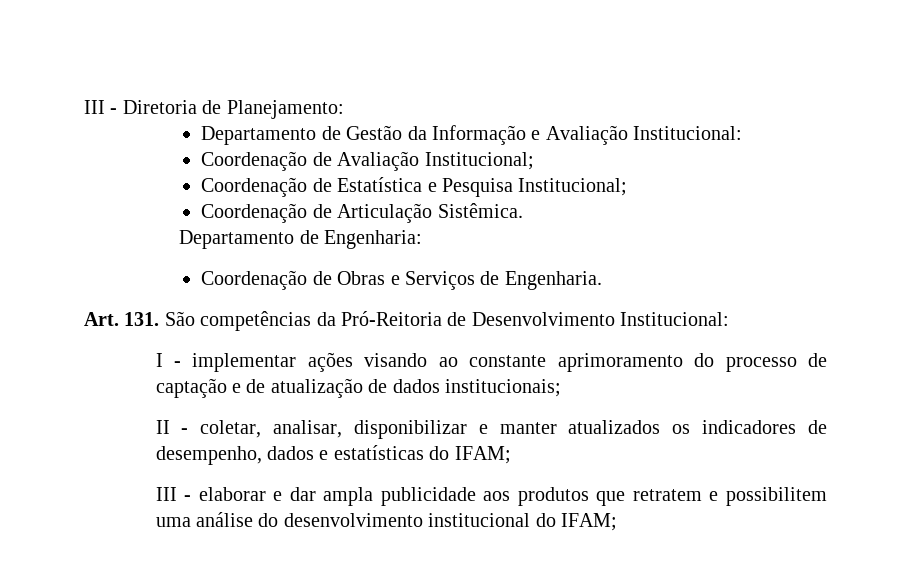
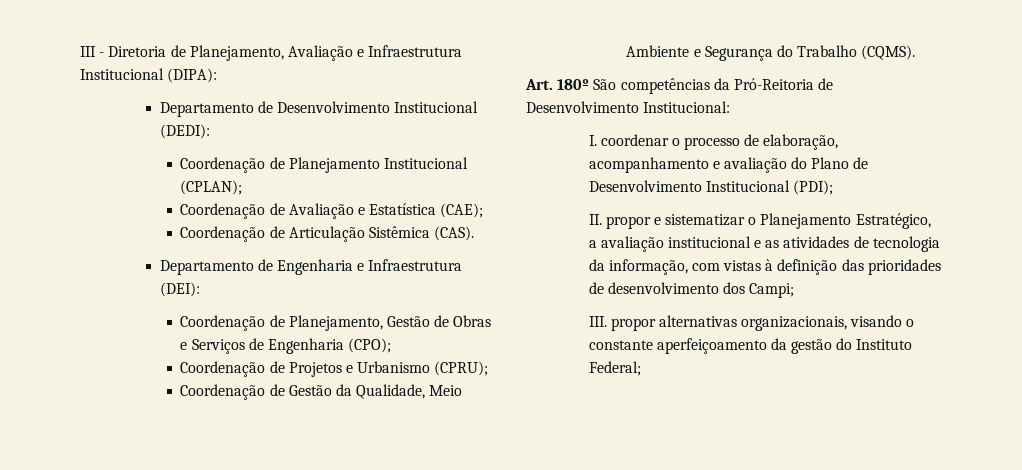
- III - Diretoria de Planejamento:
- Departamento de Gestão da Informação e Avaliação Institucional:
- Coordenação de Avaliação Institucional;
- Coordenação de Estatística e Pesquisa Institucional;
+ III - Diretoria de Planejamento, Avaliação e Infraestrutura Institucional (DIPA):
+ Departamento de Desenvolvimento Institucional (DEDI):
+ Coordenação de Planejamento Institucional (CPLAN);
+ Coordenação de Avaliação e Estatística (CAE);
- Coordenação de Articulação Sistêmica.
- Departamento de Engenharia:
- Coordenação de Obras e Serviços de Engenharia.
+ Coordenação de Articulação Sistêmica (CAS).
+ Departamento de Engenharia e Infraestrutura (DEI):
+ Coordenação de Planejamento, Gestão de Obras e Serviços de Engenharia (CPO);
+ Coordenação de Projetos e Urbanismo (CPRU);
+ Coordenação de Gestão da Qualidade, Meio Ambiente e Segurança do Trabalho (CQMS).
- Art. 131. São competências da Pró-Reitoria de Desenvolvimento Institucional:
+ Art. 180º São competências da Pró-Reitoria de Desenvolvimento Institucional:
- I - implementar ações visando ao constante aprimoramento do processo de captação e de atualização de dados institucionais;
- II - coletar, analisar, disponibilizar e manter atualizados os indicadores de desempenho, dados e estatísticas do IFAM;
- III - elaborar e dar ampla publicidade aos produtos que retratem e possibilitem uma análise do desenvolvimento institucional do IFAM;
+ I. coordenar o processo de elaboração, acompanhamento e avaliação do Plano de Desenvolvimento Institucional (PDI);
+ II. propor e sistematizar o Planejamento Estratégico, a avaliação institucional e as atividades de tecnologia da informação, com vistas à definição das prioridades de desenvolvimento dos Campi;
+ III. propor alternativas organizacionais, visando o constante aperfeiçoamento da gestão do Instituto Federal;

